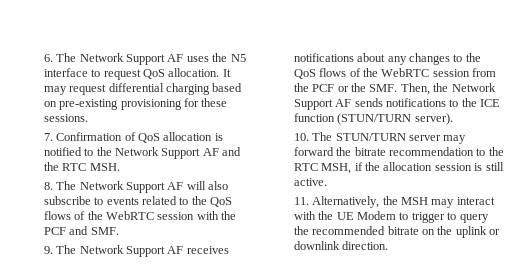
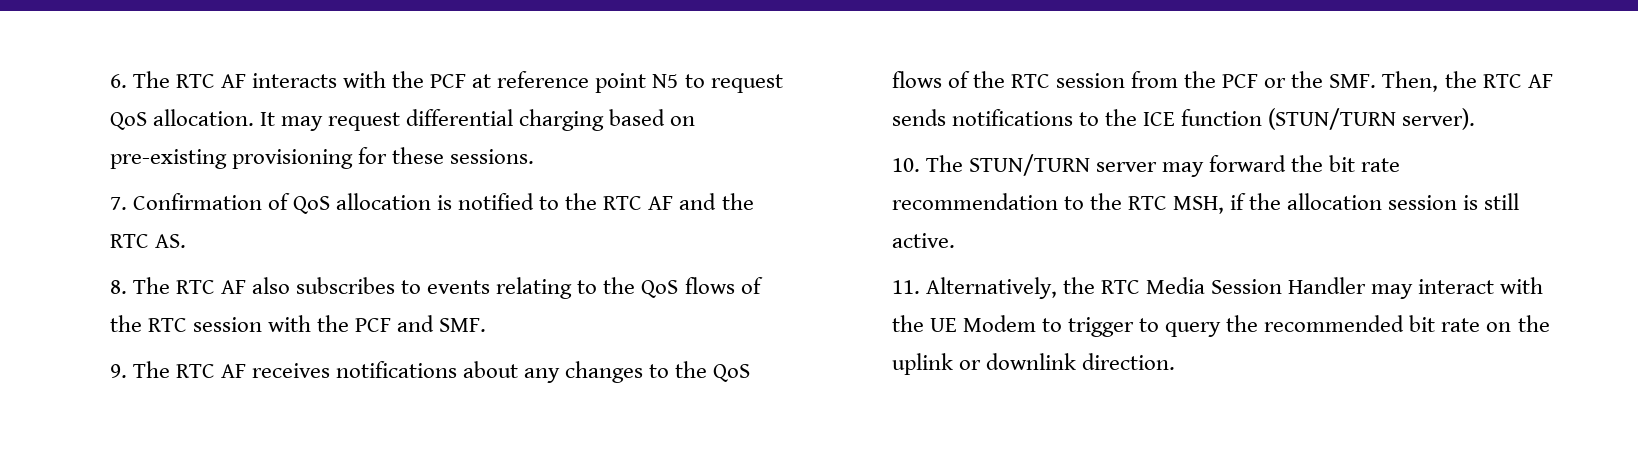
- 6. The Network Support AF uses the N5 interface to request QoS allocation.
+ 6. The RTC AF interacts with the PCF at reference point N5 to request QoS allocation.
- 7. Confirmation of QoS allocation is notified to the Network Support AF and the RTC MSH.
+ 7. Confirmation of QoS allocation is notified to the RTC AF and the RTC AS.
- 8. The Network Support AF will also subscribe to events related to the QoS flows of the WebRTC session with the PCF and SMF.
+ 8. The RTC AF also subscribes to events relating to the QoS flows of the RTC session with the PCF and SMF.
- 9. The Network Support AF receives notifications about any changes to the QoS flows of the WebRTC session from the PCF or the SMF. Then, the Network Support AF sends notifications to the ICE function (STUN/TURN server).
+ 9. The RTC AF receives notifications about any changes to the QoS flows of the RTC session from the PCF or the SMF. Then, the RTC AF sends notifications to the ICE function (STUN/TURN server).
- 10. The STUN/TURN server may forward the bitrate recommendation to the RTC MSH, if the allocation session is still active.
+ 10. The STUN/TURN server may forward the bit rate recommendation to the RTC MSH, if the allocation session is still active.
- 11. Alternatively, the MSH may interact with the UE Modem to trigger to query the recommended bitrate on the uplink or downlink direction.
+ 11. Alternatively, the RTC Media Session Handler may interact with the UE Modem to trigger to query the recommended bit rate on the uplink or downlink direction.

